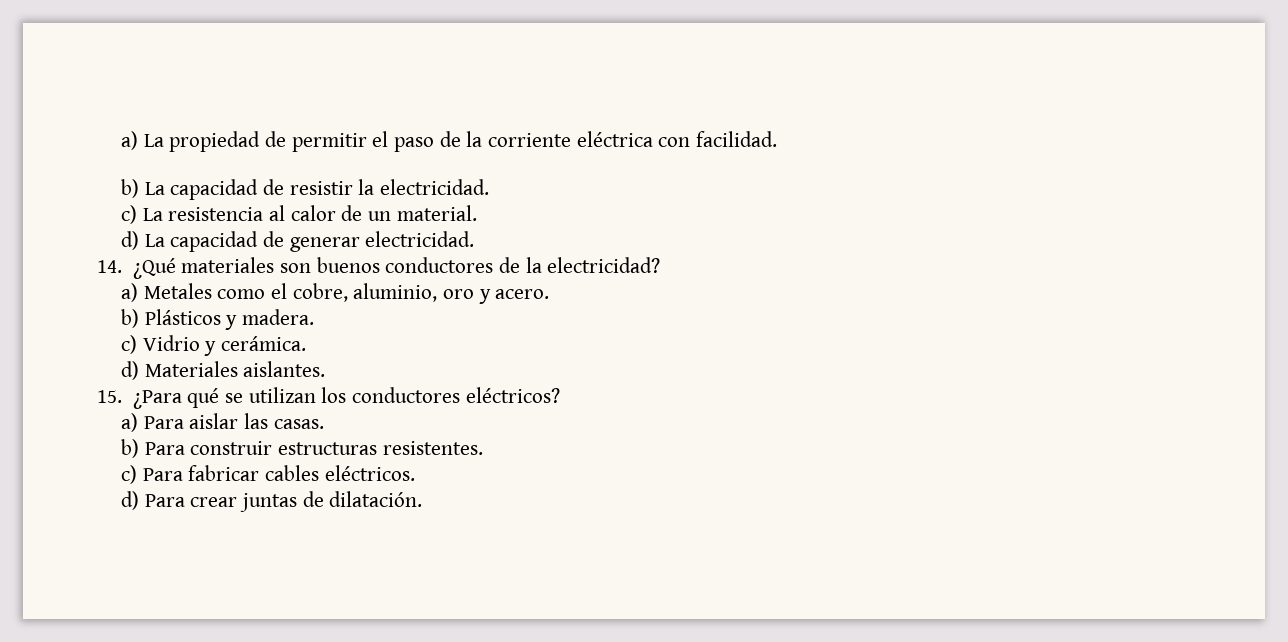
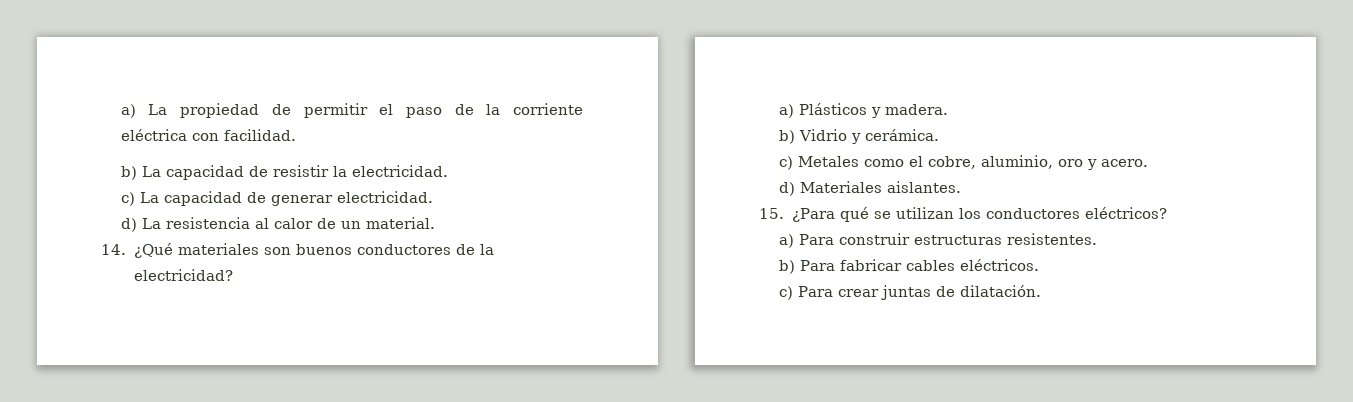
- c) La resistencia al calor de un material.
+ c) La capacidad de generar electricidad.
+ d) La resistencia al calor de un material.
- d) La capacidad de generar electricidad.
- a) Metales como el cobre, aluminio, oro y acero.
+ a) Plásticos y madera.
+ b) Vidrio y cerámica.
+ c) Metales como el cobre, aluminio, oro y acero.
- b) Plásticos y madera.
- c) Vidrio y cerámica.
- a) Para aislar las casas.
- b) Para construir estructuras resistentes.
+ a) Para construir estructuras resistentes.
- c) Para fabricar cables eléctricos.
+ b) Para fabricar cables eléctricos.
- d) Para crear juntas de dilatación.
+ c) Para crear juntas de dilatación.

